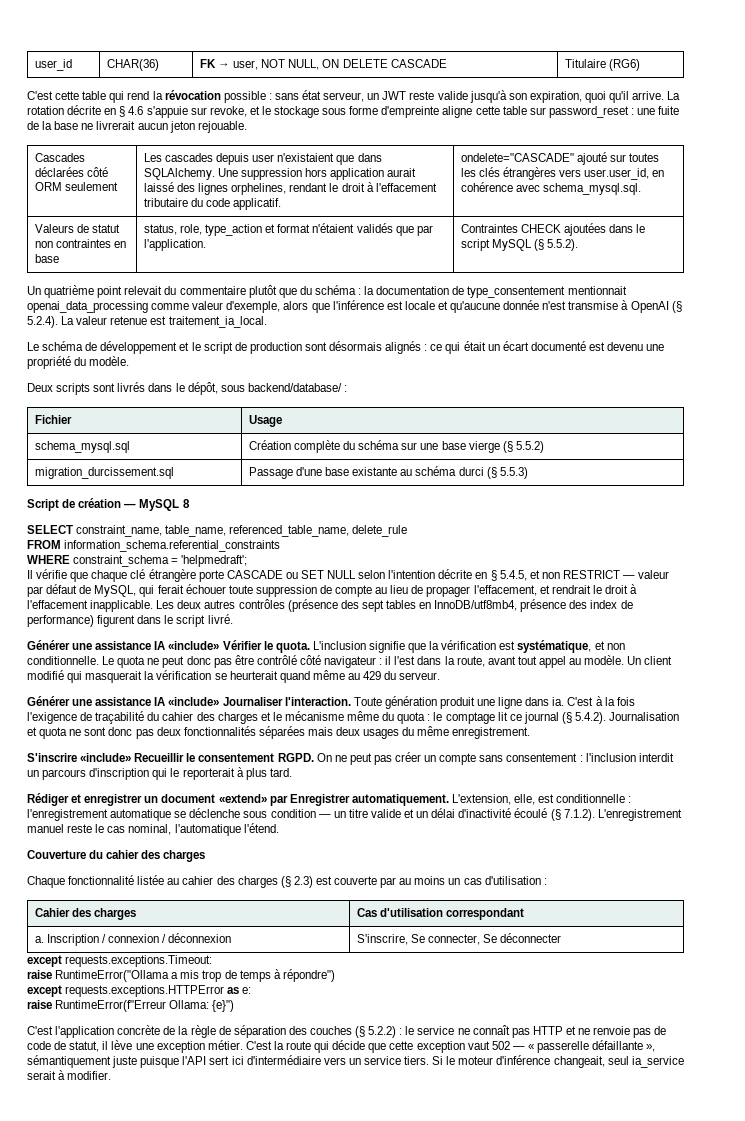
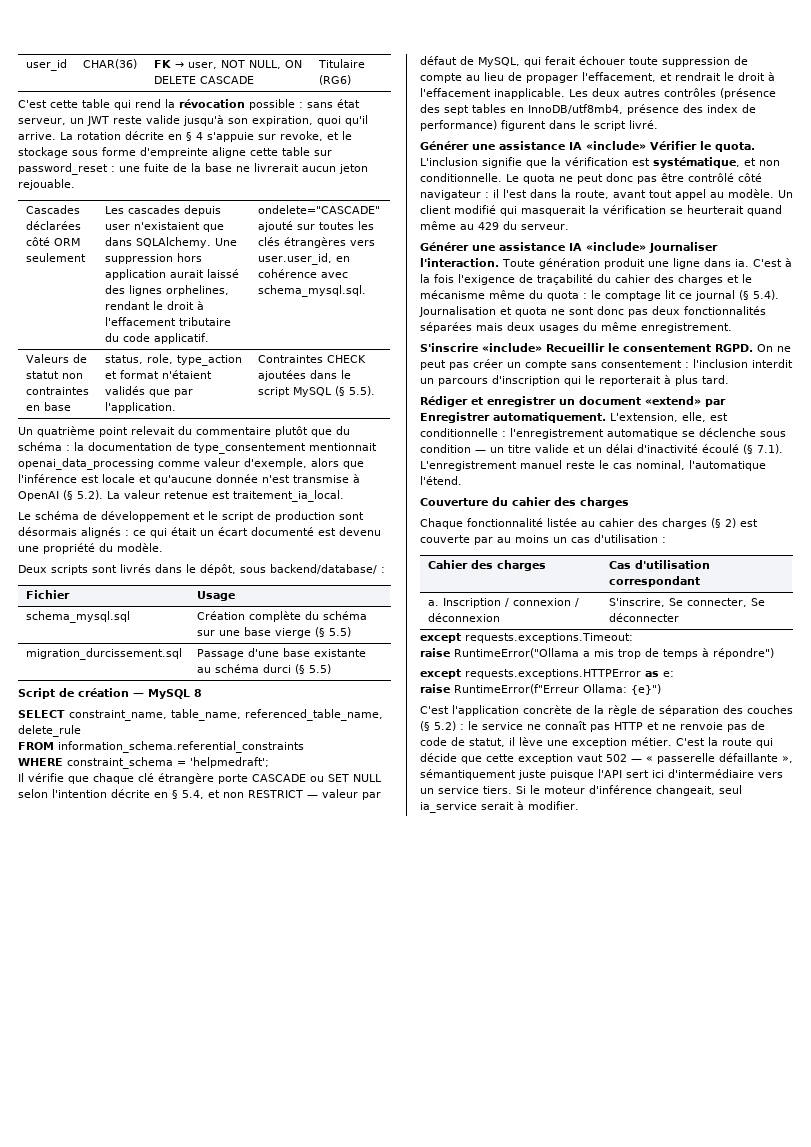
- La rotation décrite en § 4.6 s'appuie sur revoke, et le stockage sous forme d'empreinte aligne cette table sur password_reset : une fuite de la base ne livrerait aucun jeton rejouable.
+ La rotation décrite en § 4 s'appuie sur revoke, et le stockage sous forme d'empreinte aligne cette table sur password_reset : une fuite de la base ne livrerait aucun jeton rejouable.
- Valeurs de statut non contraintes en base | status, role, type_action et format n'étaient validés que par l'application. | Contraintes CHECK ajoutées dans le script MySQL (§ 5.5.2).
+ Valeurs de statut non contraintes en base | status, role, type_action et format n'étaient validés que par l'application. | Contraintes CHECK ajoutées dans le script MySQL (§ 5.5).
- Un quatrième point relevait du commentaire plutôt que du schéma : la documentation de type_consentement mentionnait openai_data_processing comme valeur d'exemple, alors que l'inférence est locale et qu'aucune donnée n'est transmise à OpenAI (§ 5.2.4). La valeur retenue est traitement_ia_local.
+ Un quatrième point relevait du commentaire plutôt que du schéma : la documentation de type_consentement mentionnait openai_data_processing comme valeur d'exemple, alors que l'inférence est locale et qu'aucune donnée n'est transmise à OpenAI (§ 5.2). La valeur retenue est traitement_ia_local.
- schema_mysql.sql | Création complète du schéma sur une base vierge (§ 5.5.2)
+ schema_mysql.sql | Création complète du schéma sur une base vierge (§ 5.5)
- migration_durcissement.sql | Passage d'une base existante au schéma durci (§ 5.5.3)
+ migration_durcissement.sql | Passage d'une base existante au schéma durci (§ 5.5)
- Il vérifie que chaque clé étrangère porte CASCADE ou SET NULL selon l'intention décrite en § 5.4.5, et non RESTRICT — valeur par défaut de MySQL, qui ferait échouer toute suppression de compte au lieu de propager l'effacement, et rendrait le droit à l'effacement inapplicable.
+ Il vérifie que chaque clé étrangère porte CASCADE ou SET NULL selon l'intention décrite en § 5.4, et non RESTRICT — valeur par défaut de MySQL, qui ferait échouer toute suppression de compte au lieu de propager l'effacement, et rendrait le droit à l'effacement inapplicable.
- C'est à la fois l'exigence de traçabilité du cahier des charges et le mécanisme même du quota : le comptage lit ce journal (§ 5.4.2). Journalisation et quota ne sont donc pas deux fonctionnalités séparées mais deux usages du même enregistrement.
+ C'est à la fois l'exigence de traçabilité du cahier des charges et le mécanisme même du quota : le comptage lit ce journal (§ 5.4). Journalisation et quota ne sont donc pas deux fonctionnalités séparées mais deux usages du même enregistrement.
- L'extension, elle, est conditionnelle : l'enregistrement automatique se déclenche sous condition — un titre valide et un délai d'inactivité écoulé (§ 7.1.2). L'enregistrement manuel reste le cas nominal, l'automatique l'étend.
+ L'extension, elle, est conditionnelle : l'enregistrement automatique se déclenche sous condition — un titre valide et un délai d'inactivité écoulé (§ 7.1). L'enregistrement manuel reste le cas nominal, l'automatique l'étend.
- Chaque fonctionnalité listée au cahier des charges (§ 2.3) est couverte par au moins un cas d'utilisation :
+ Chaque fonctionnalité listée au cahier des charges (§ 2) est couverte par au moins un cas d'utilisation :
- C'est l'application concrète de la règle de séparation des couches (§ 5.2.2) : le service ne connaît pas HTTP et ne renvoie pas de code de statut, il lève une exception métier.
+ C'est l'application concrète de la règle de séparation des couches (§ 5.2) : le service ne connaît pas HTTP et ne renvoie pas de code de statut, il lève une exception métier.

